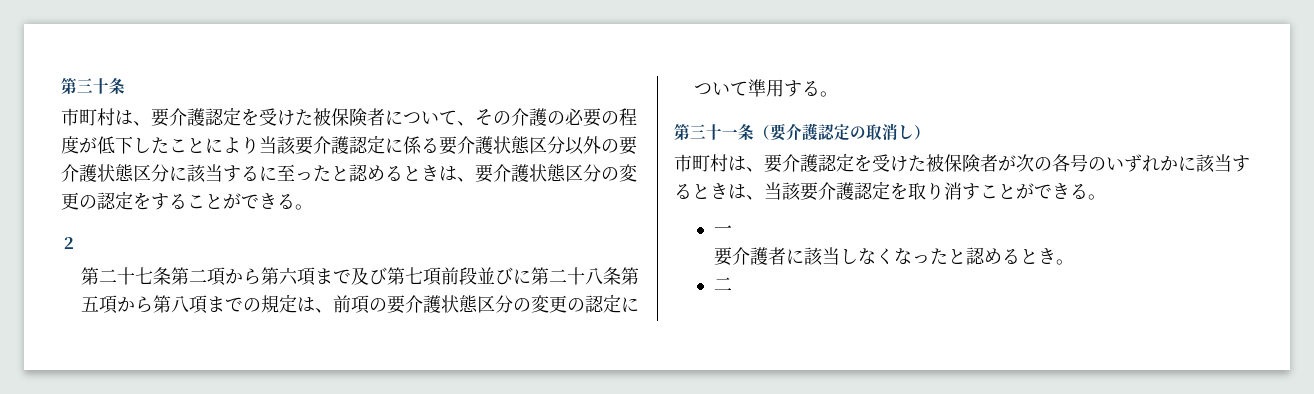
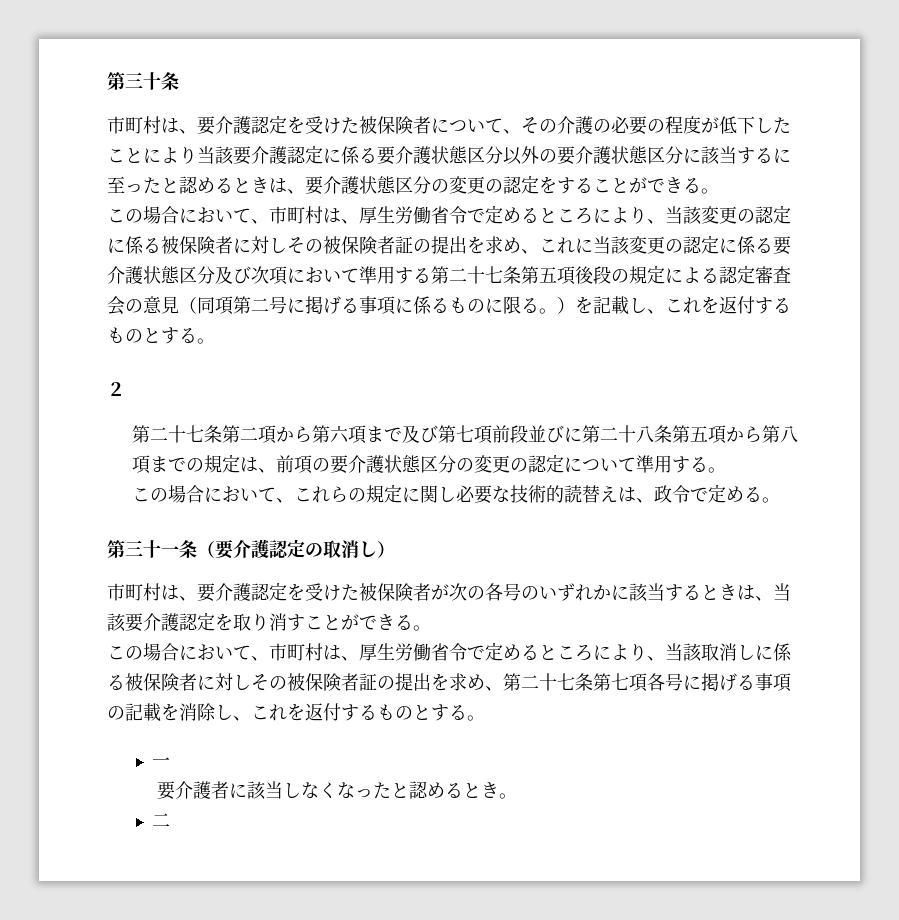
+ この場合において、市町村は、厚生労働省令で定めるところにより、当該変更の認定に係る被保険者に対しその被保険者証の提出を求め、これに当該変更の認定に係る要介護状態区分及び次項において準用する第二十七条第五項後段の規定による認定審査会の意見（同項第二号に掲げる事項に係るものに限る。）を記載し、これを返付するものとする。
+ この場合において、これらの規定に関し必要な技術的読替えは、政令で定める。
+ この場合において、市町村は、厚生労働省令で定めるところにより、当該取消しに係る被保険者に対しその被保険者証の提出を求め、第二十七条第七項各号に掲げる事項の記載を消除し、これを返付するものとする。

